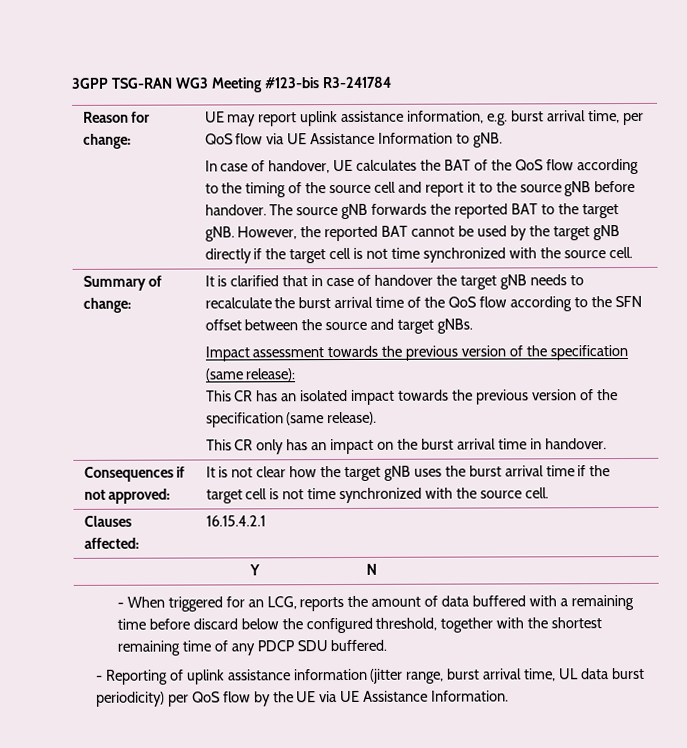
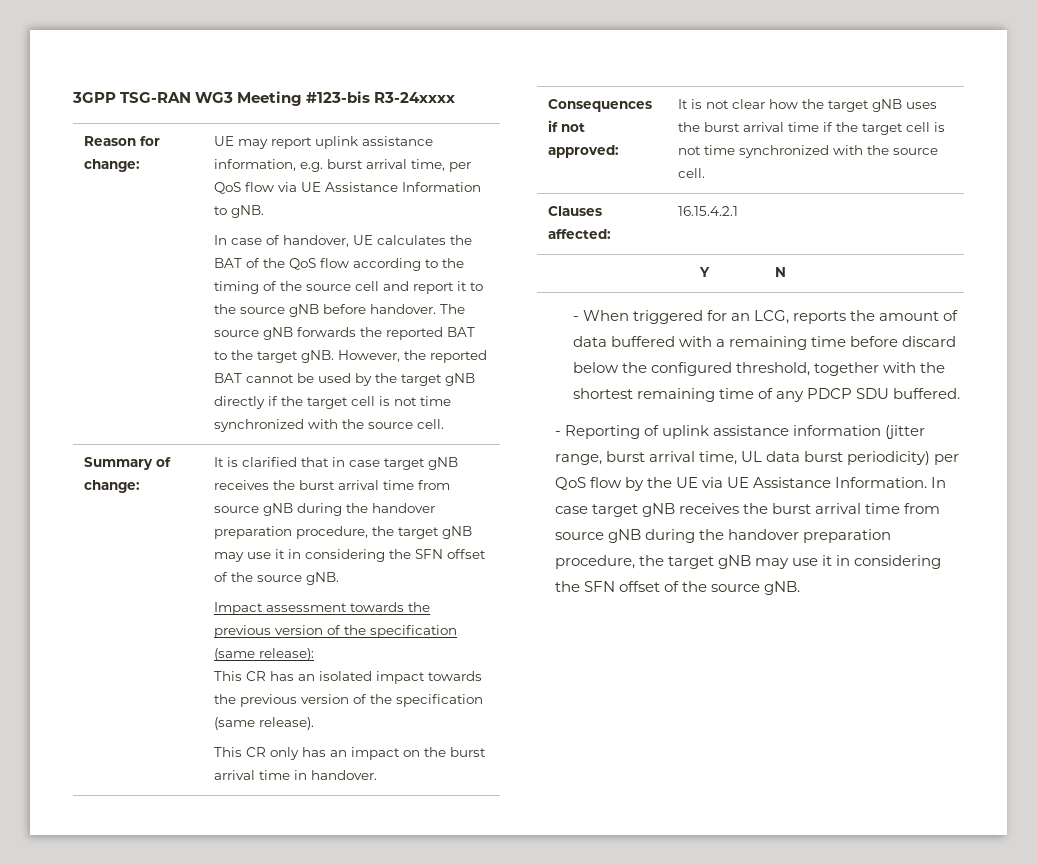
- 3GPP TSG-RAN WG3 Meeting #123-bis R3-241784
+ 3GPP TSG-RAN WG3 Meeting #123-bis R3-24xxxx
- It is clarified that in case of handover the target gNB needs to recalculate the burst arrival time of the QoS flow according to the SFN offset between the source and target gNBs.
+ It is clarified that in case target gNB receives the burst arrival time from source gNB during the handover preparation procedure, the target gNB may use it in considering the SFN offset of the source gNB.
+ In case target gNB receives the burst arrival time from source gNB during the handover preparation procedure, the target gNB may use it in considering the SFN offset of the source gNB.

